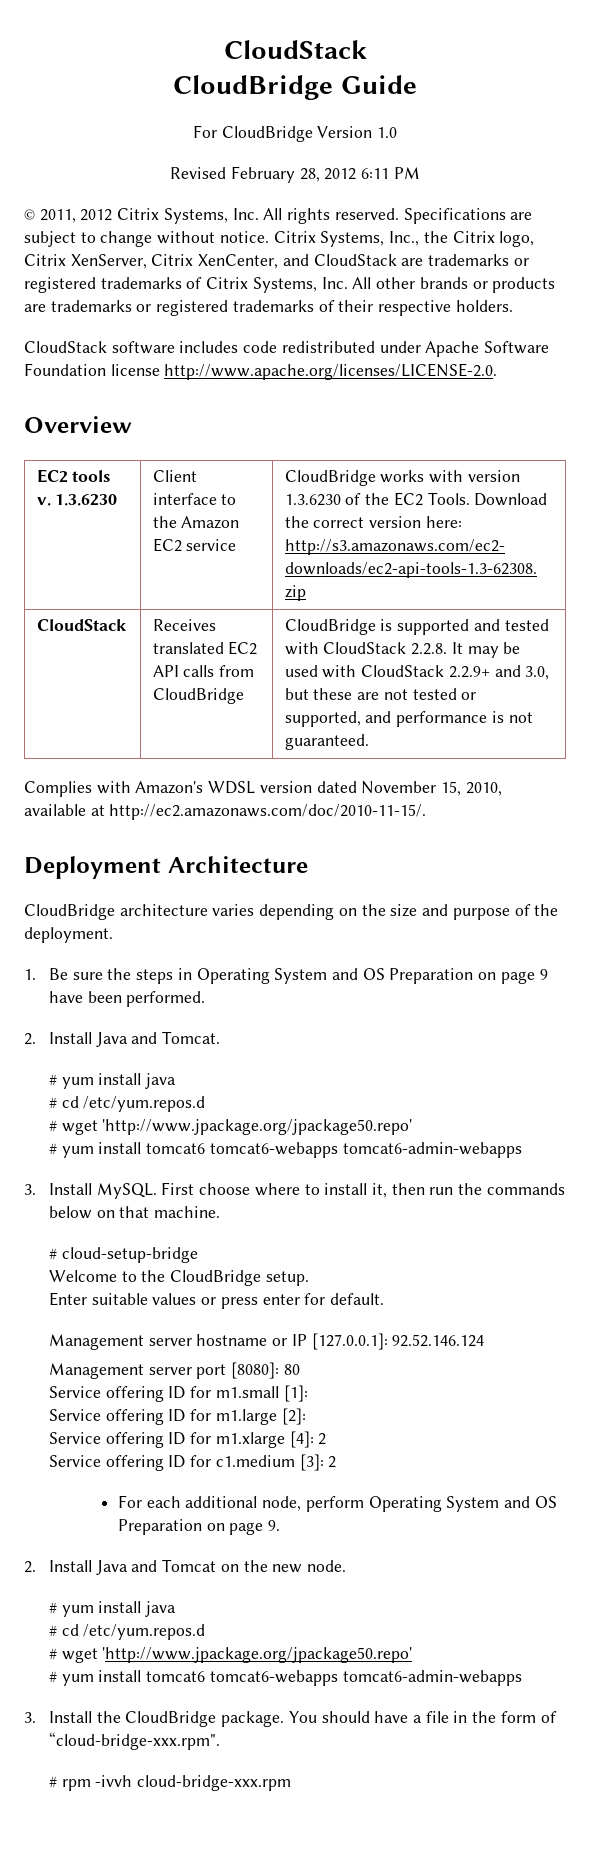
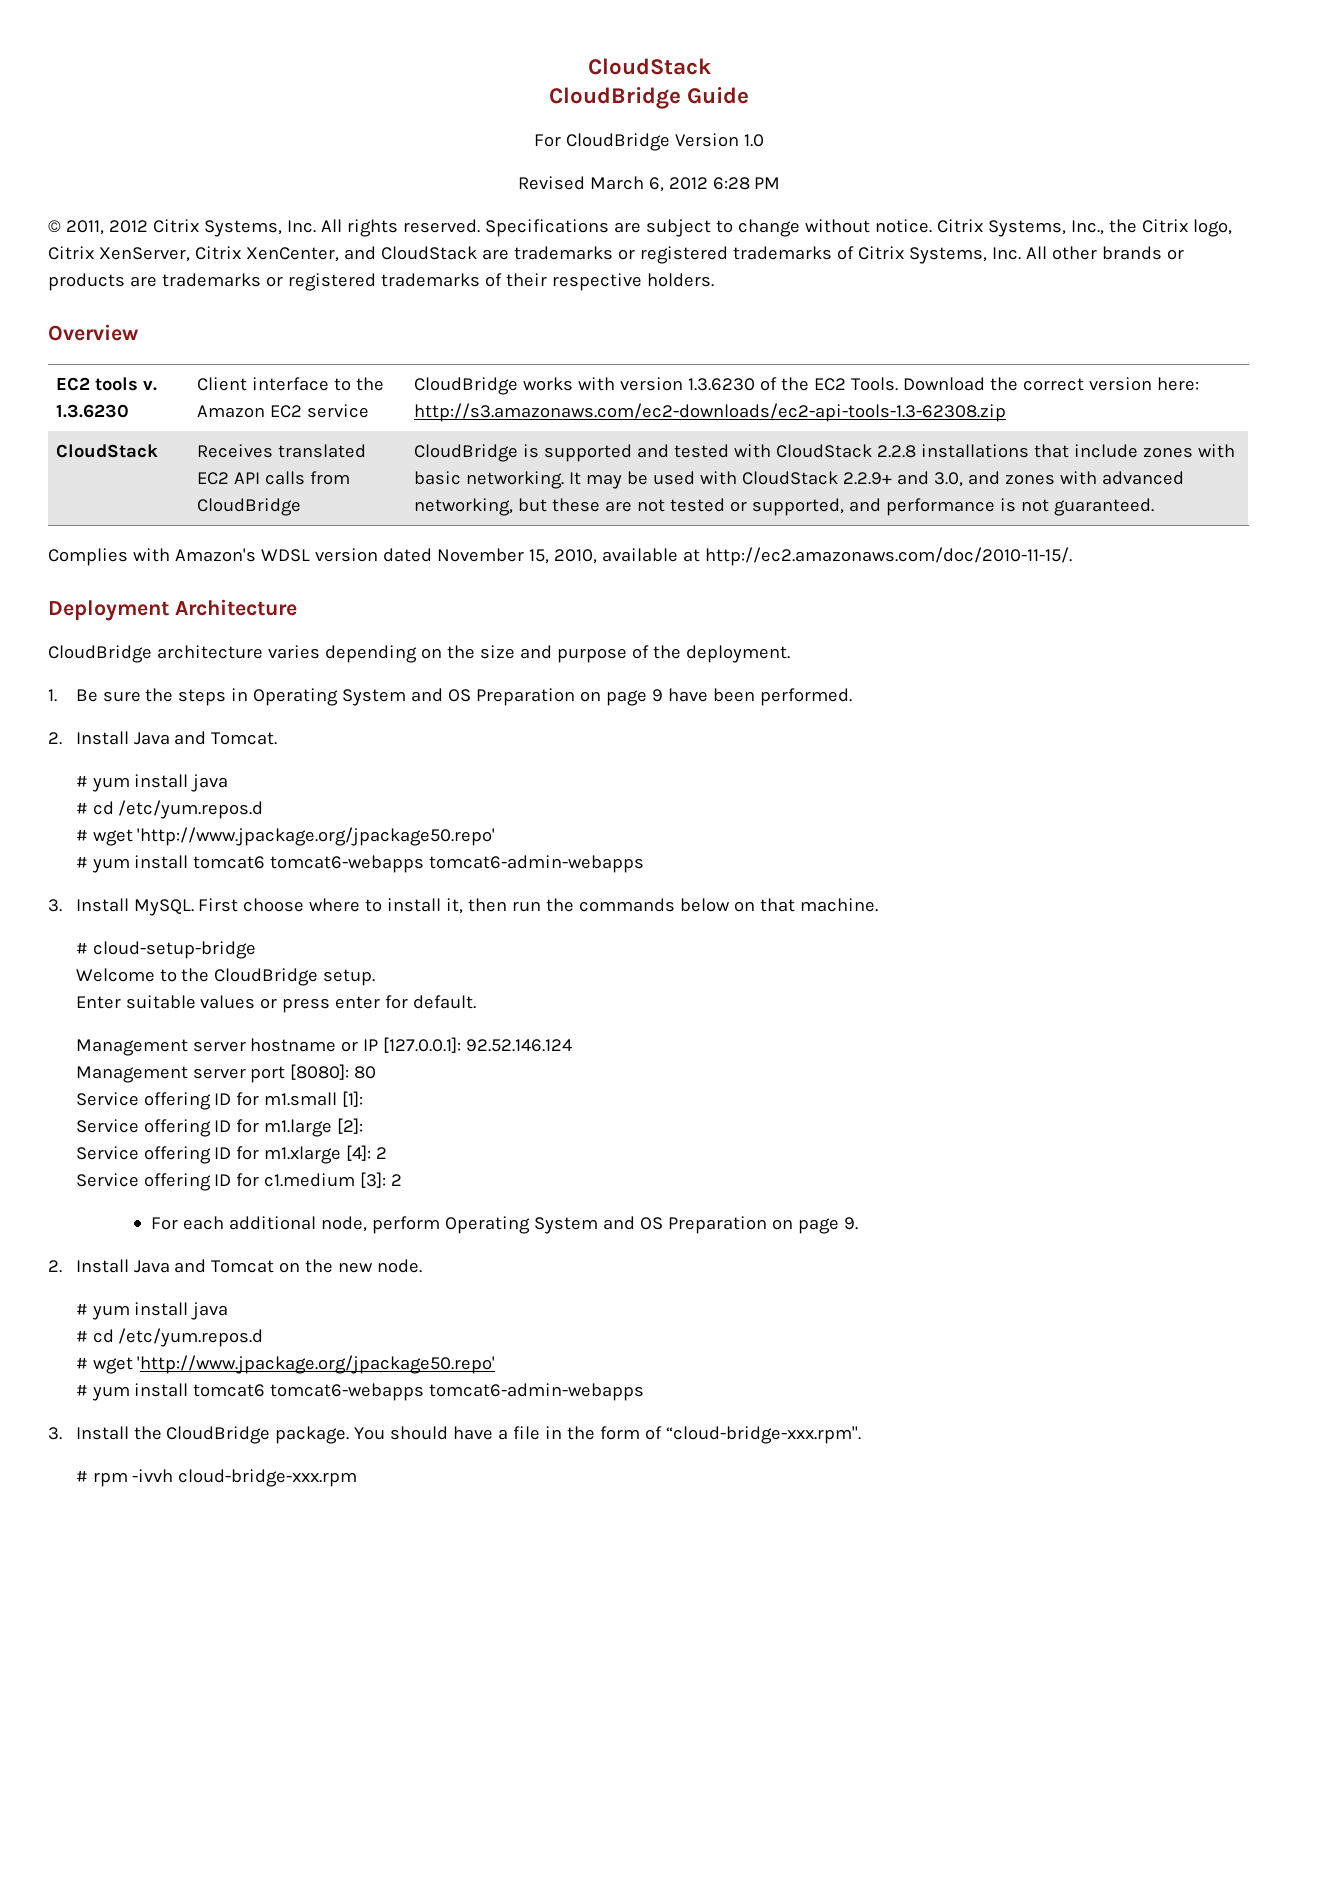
- Revised February 28, 2012 6:11 PM
+ Revised March 6, 2012 6:28 PM
- CloudStack software includes code redistributed under Apache Software Foundation license http://www.apache.org/licenses/LICENSE-2.0.
- CloudBridge is supported and tested with CloudStack 2.2.8. It may be used with CloudStack 2.2.9+ and 3.0, but these are not tested or supported, and performance is not guaranteed.
+ CloudBridge is supported and tested with CloudStack 2.2.8 installations that include zones with basic networking. It may be used with CloudStack 2.2.9+ and 3.0, and zones with advanced networking, but these are not tested or supported, and performance is not guaranteed.

